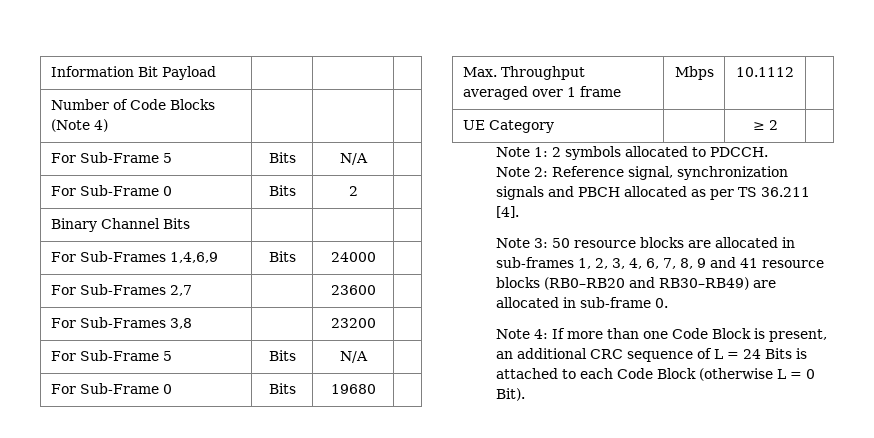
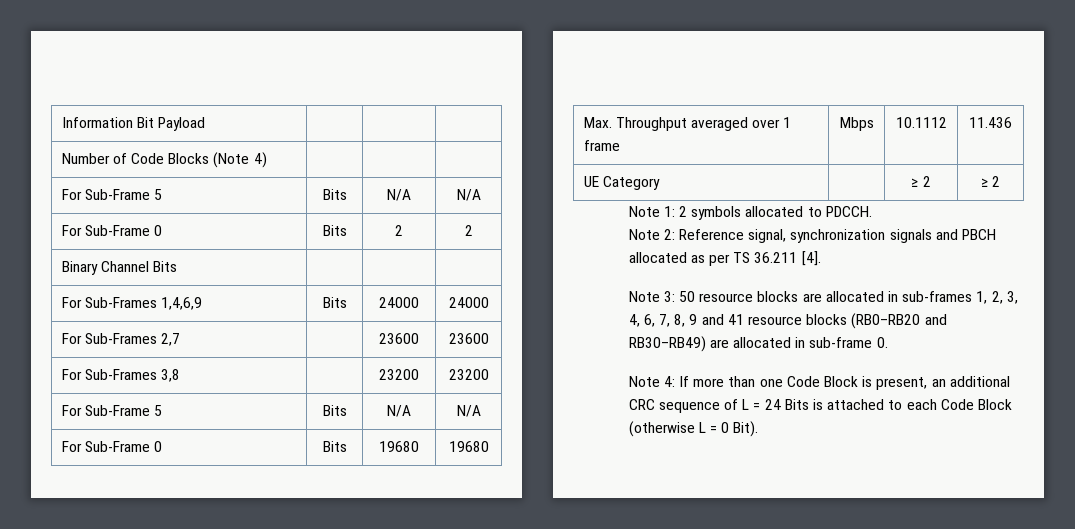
  Number of Code Blocks (Note 4) | | |
- For Sub-Frame 5 | Bits | N/A |
+ For Sub-Frame 5 | Bits | N/A | N/A
- For Sub-Frame 0 | Bits | 2 |
+ For Sub-Frame 0 | Bits | 2 | 2
- For Sub-Frames 1,4,6,9 | Bits | 24000 |
+ For Sub-Frames 1,4,6,9 | Bits | 24000 | 24000
- For Sub-Frames 2,7 | | 23600 |
+ For Sub-Frames 2,7 | | 23600 | 23600
- For Sub-Frames 3,8 | | 23200 |
- For Sub-Frame 5 | Bits | N/A |
+ For Sub-Frames 3,8 | | 23200 | 23200
+ For Sub-Frame 5 | Bits | N/A | N/A
- For Sub-Frame 0 | Bits | 19680 |
+ For Sub-Frame 0 | Bits | 19680 | 19680
- Max. Throughput averaged over 1 frame | Mbps | 10.1112 |
+ Max. Throughput averaged over 1 frame | Mbps | 10.1112 | 11.436
- UE Category | | ≥ 2 |
+ UE Category | | ≥ 2 | ≥ 2

